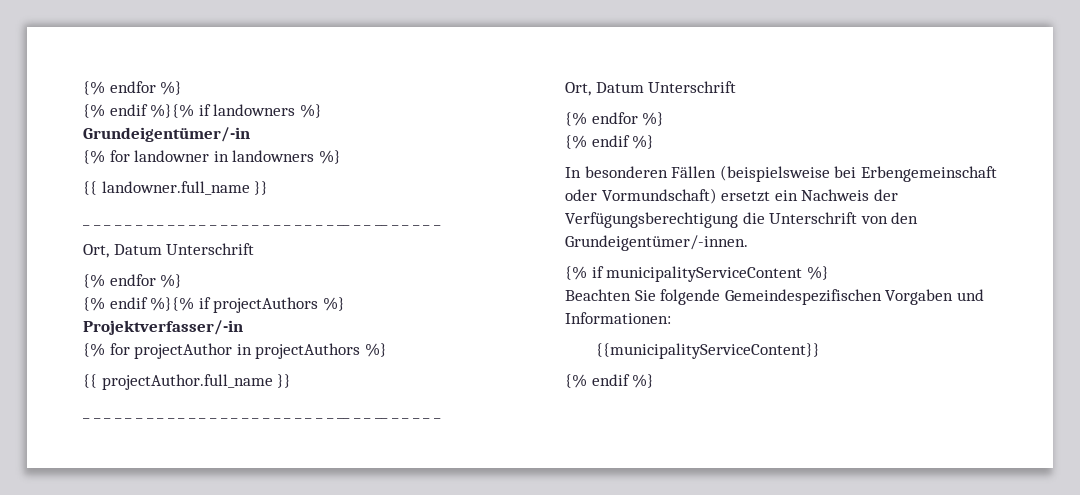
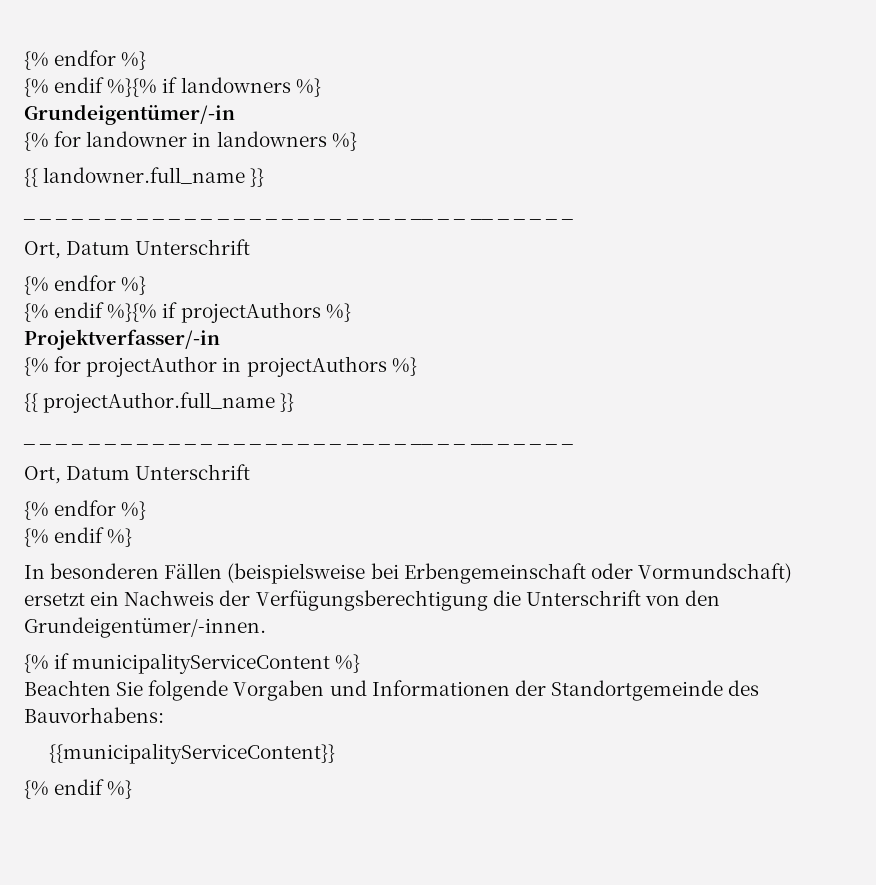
- Beachten Sie folgende Gemeindespezifischen Vorgaben und Informationen:
+ Beachten Sie folgende Vorgaben und Informationen der Standortgemeinde des Bauvorhabens:

